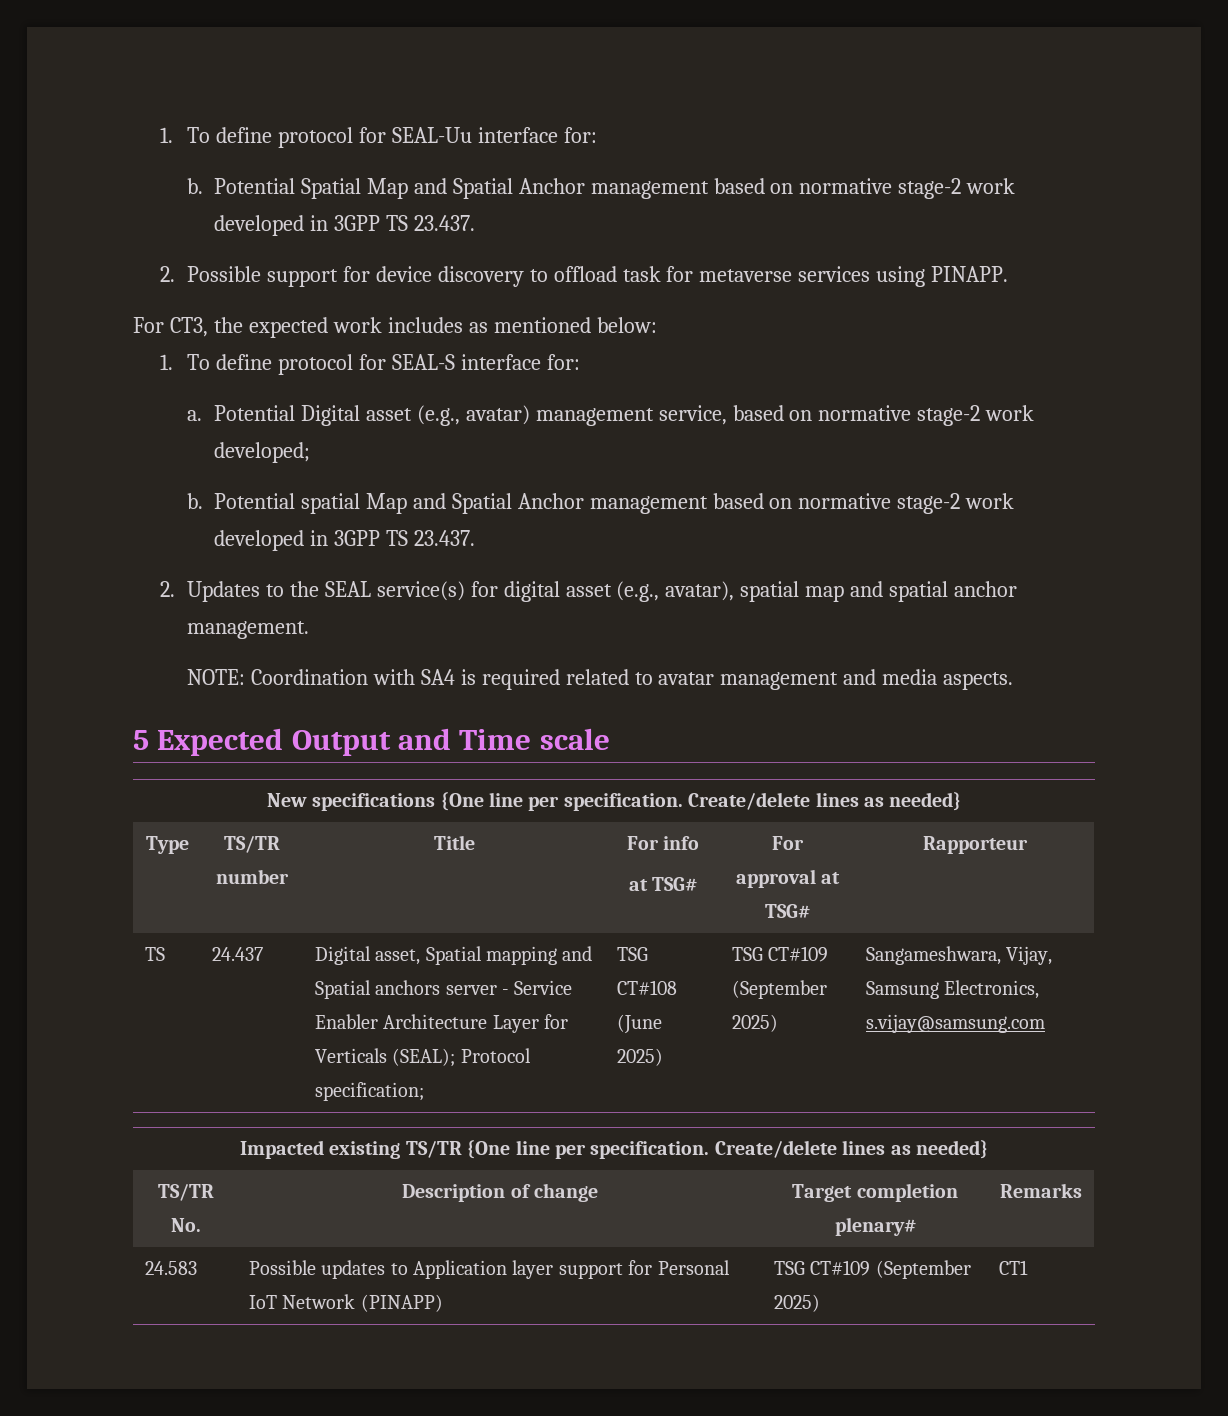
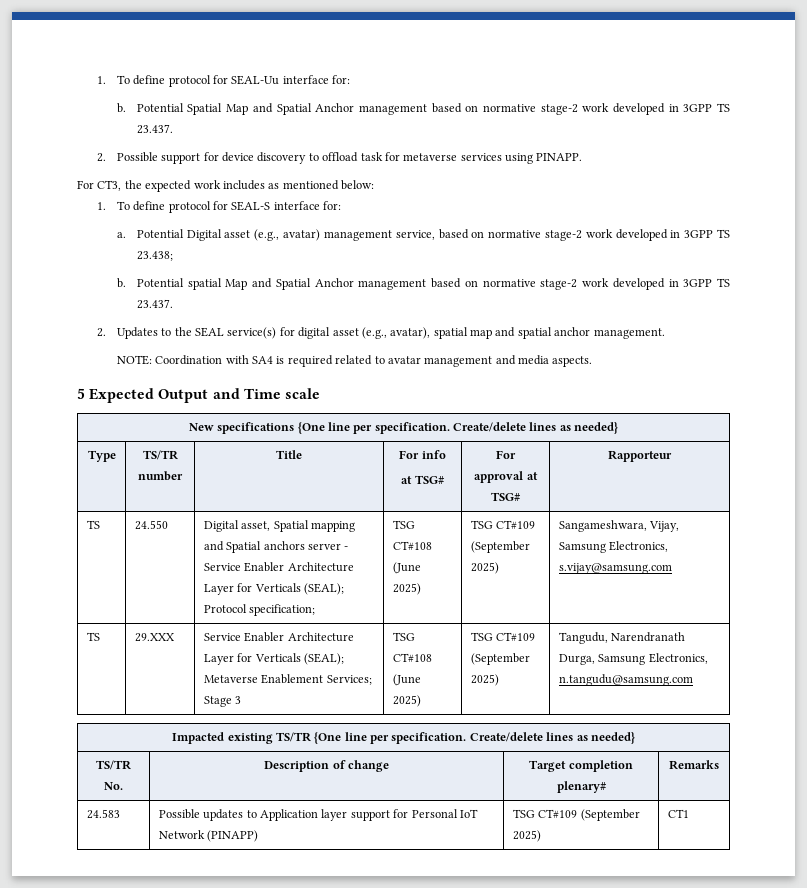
- Potential Digital asset (e.g., avatar) management service, based on normative stage-2 work developed;
+ Potential Digital asset (e.g., avatar) management service, based on normative stage-2 work developed in 3GPP TS 23.438;
- TS | 24.437 | Digital asset, Spatial mapping and Spatial anchors server - Service Enabler Architecture Layer for Verticals (SEAL); Protocol specification; | TSG CT#108 (June 2025) | TSG CT#109 (September 2025) | Sangameshwara, Vijay, Samsung Electronics, s.vijay@samsung.com
+ TS | 24.550 | Digital asset, Spatial mapping and Spatial anchors server - Service Enabler Architecture Layer for Verticals (SEAL); Protocol specification; | TSG CT#108 (June 2025) | TSG CT#109 (September 2025) | Sangameshwara, Vijay, Samsung Electronics, s.vijay@samsung.com
+ TS | 29.XXX | Service Enabler Architecture Layer for Verticals (SEAL); Metaverse Enablement Services; Stage 3 | TSG CT#108 (June 2025) | TSG CT#109 (September 2025) | Tangudu, Narendranath Durga, Samsung Electronics, n.tangudu@samsung.com

